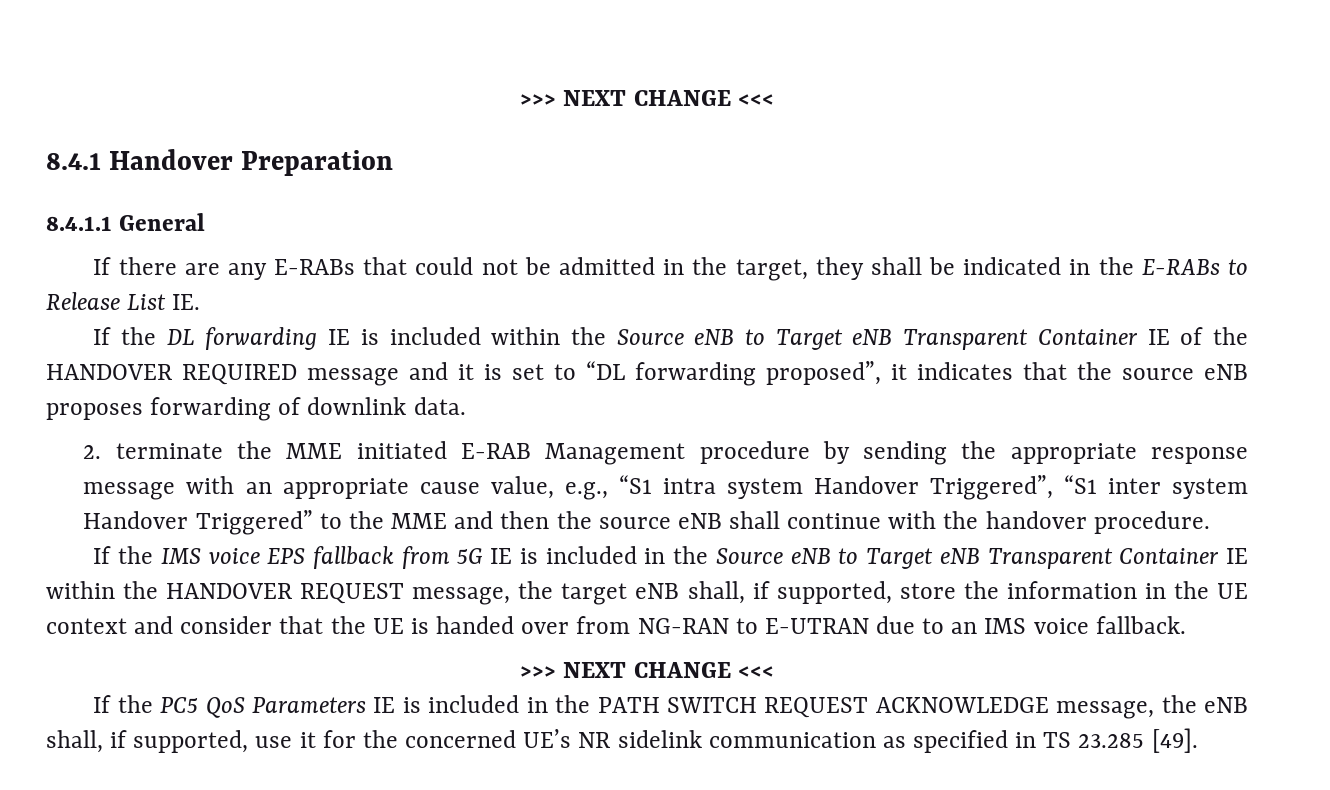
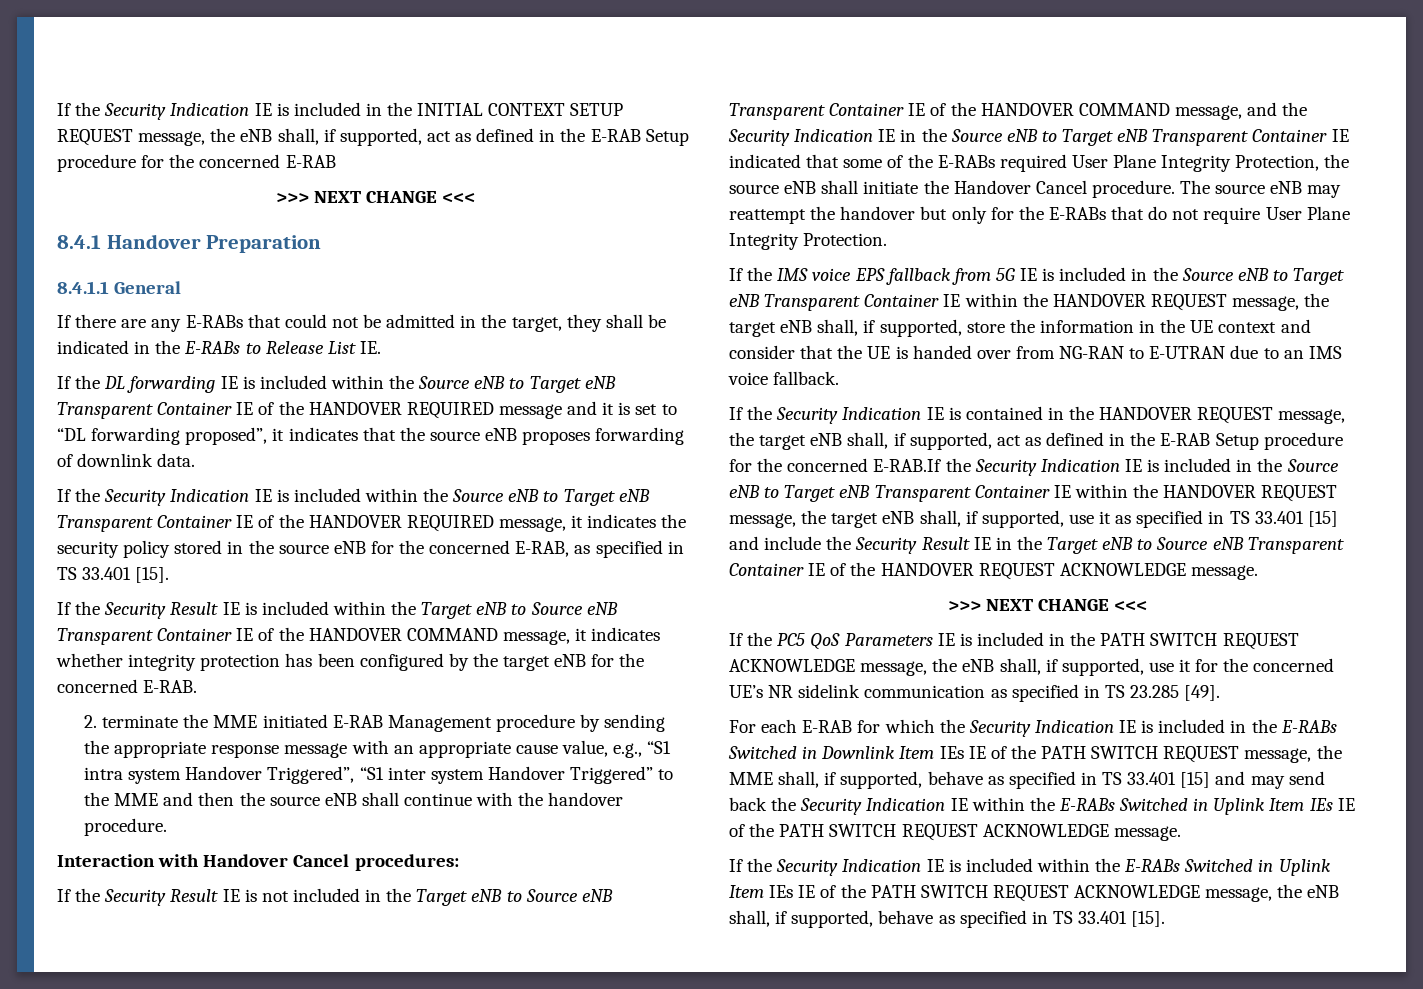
+ If the Security Indication IE is included in the INITIAL CONTEXT SETUP REQUEST message, the eNB shall, if supported, act as defined in the E-RAB Setup procedure for the concerned E-RAB
+ If the Security Indication IE is included within the Source eNB to Target eNB Transparent Container IE of the HANDOVER REQUIRED message, it indicates the security policy stored in the source eNB for the concerned E-RAB, as specified in TS 33.401 [15].
+ If the Security Result IE is included within the Target eNB to Source eNB Transparent Container IE of the HANDOVER COMMAND message, it indicates whether integrity protection has been configured by the target eNB for the concerned E-RAB.
+ Interaction with Handover Cancel procedures:
+ If the Security Result IE is not included in the Target eNB to Source eNB Transparent Container IE of the HANDOVER COMMAND message, and the Security Indication IE in the Source eNB to Target eNB Transparent Container IE indicated that some of the E-RABs required User Plane Integrity Protection, the source eNB shall initiate the Handover Cancel procedure. The source eNB may reattempt the handover but only for the E-RABs that do not require User Plane Integrity Protection.
+ If the Security Indication IE is contained in the HANDOVER REQUEST message, the target eNB shall, if supported, act as defined in the E-RAB Setup procedure for the concerned E-RAB.If the Security Indication IE is included in the Source eNB to Target eNB Transparent Container IE within the HANDOVER REQUEST message, the target eNB shall, if supported, use it as specified in TS 33.401 [15] and include the Security Result IE in the Target eNB to Source eNB Transparent Container IE of the HANDOVER REQUEST ACKNOWLEDGE message.
+ For each E-RAB for which the Security Indication IE is included in the E-RABs Switched in Downlink Item IEs IE of the PATH SWITCH REQUEST message, the MME shall, if supported, behave as specified in TS 33.401 [15] and may send back the Security Indication IE within the E-RABs Switched in Uplink Item IEs IE of the PATH SWITCH REQUEST ACKNOWLEDGE message.
+ If the Security Indication IE is included within the E-RABs Switched in Uplink Item IEs IE of the PATH SWITCH REQUEST ACKNOWLEDGE message, the eNB shall, if supported, behave as specified in TS 33.401 [15].

